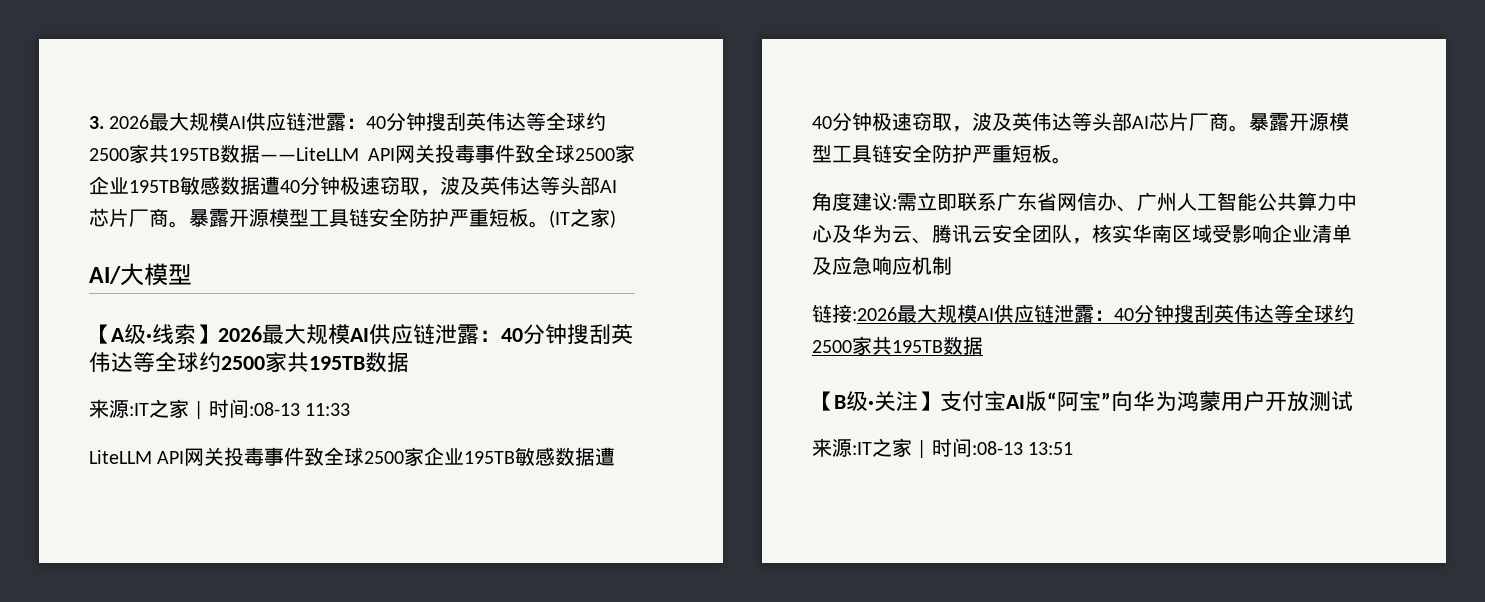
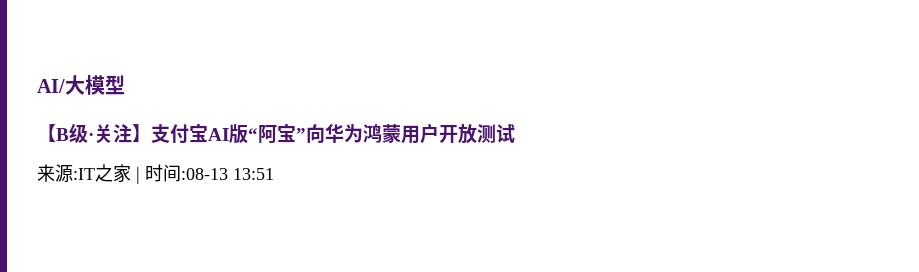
- 3. 2026最大规模AI供应链泄露：40分钟搜刮英伟达等全球约2500家共195TB数据——LiteLLM API网关投毒事件致全球2500家企业195TB敏感数据遭40分钟极速窃取，波及英伟达等头部AI芯片厂商。暴露开源模型工具链安全防护严重短板。(IT之家)
  AI/大模型
- 【A级·线索】2026最大规模AI供应链泄露：40分钟搜刮英伟达等全球约2500家共195TB数据
- 来源:IT之家 | 时间:08-13 11:33
- LiteLLM API网关投毒事件致全球2500家企业195TB敏感数据遭40分钟极速窃取，波及英伟达等头部AI芯片厂商。暴露开源模型工具链安全防护严重短板。
- 角度建议:需立即联系广东省网信办、广州人工智能公共算力中心及华为云、腾讯云安全团队，核实华南区域受影响企业清单及应急响应机制
- 链接:2026最大规模AI供应链泄露：40分钟搜刮英伟达等全球约2500家共195TB数据

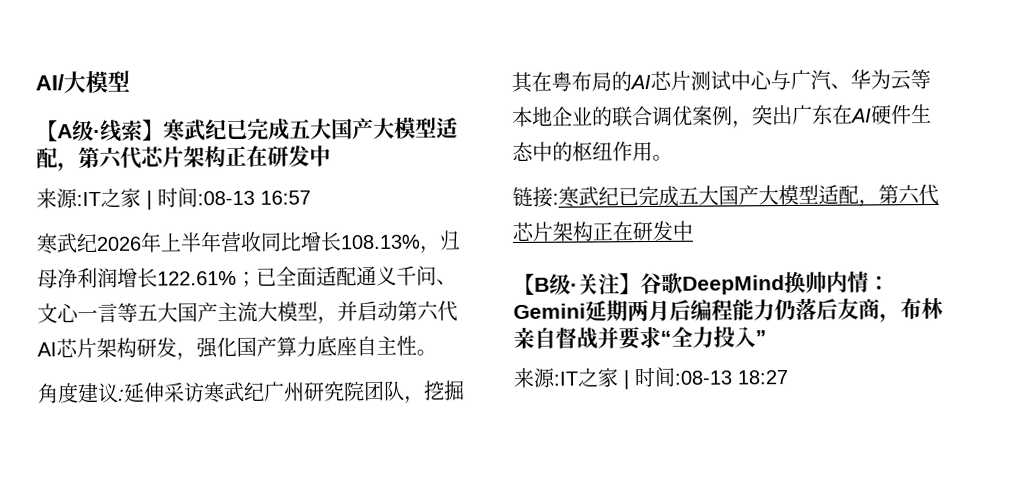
- 【B级·关注】支付宝AI版“阿宝”向华为鸿蒙用户开放测试
- 来源:IT之家 | 时间:08-13 13:51
+ 【A级·线索】寒武纪已完成五大国产大模型适配，第六代芯片架构正在研发中
+ 来源:IT之家 | 时间:08-13 16:57
+ 寒武纪2026年上半年营收同比增长108.13%，归母净利润增长122.61%；已全面适配通义千问、文心一言等五大国产主流大模型，并启动第六代AI芯片架构研发，强化国产算力底座自主性。
+ 角度建议:延伸采访寒武纪广州研究院团队，挖掘其在粤布局的AI芯片测试中心与广汽、华为云等本地企业的联合调优案例，突出广东在AI硬件生态中的枢纽作用。
+ 链接:寒武纪已完成五大国产大模型适配，第六代芯片架构正在研发中
+ 【B级·关注】谷歌DeepMind换帅内情：Gemini延期两月后编程能力仍落后友商，布林亲自督战并要求“全力投入”
+ 来源:IT之家 | 时间:08-13 18:27

